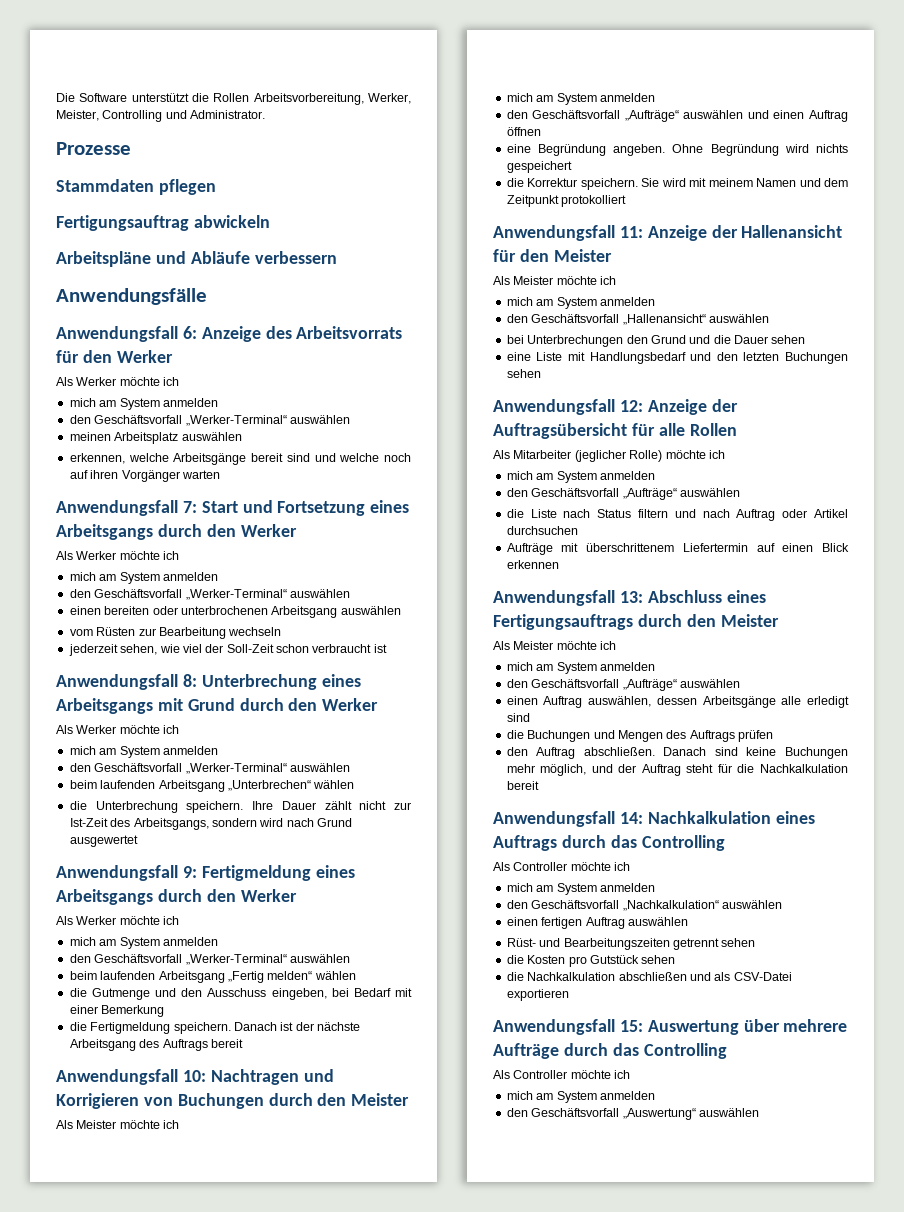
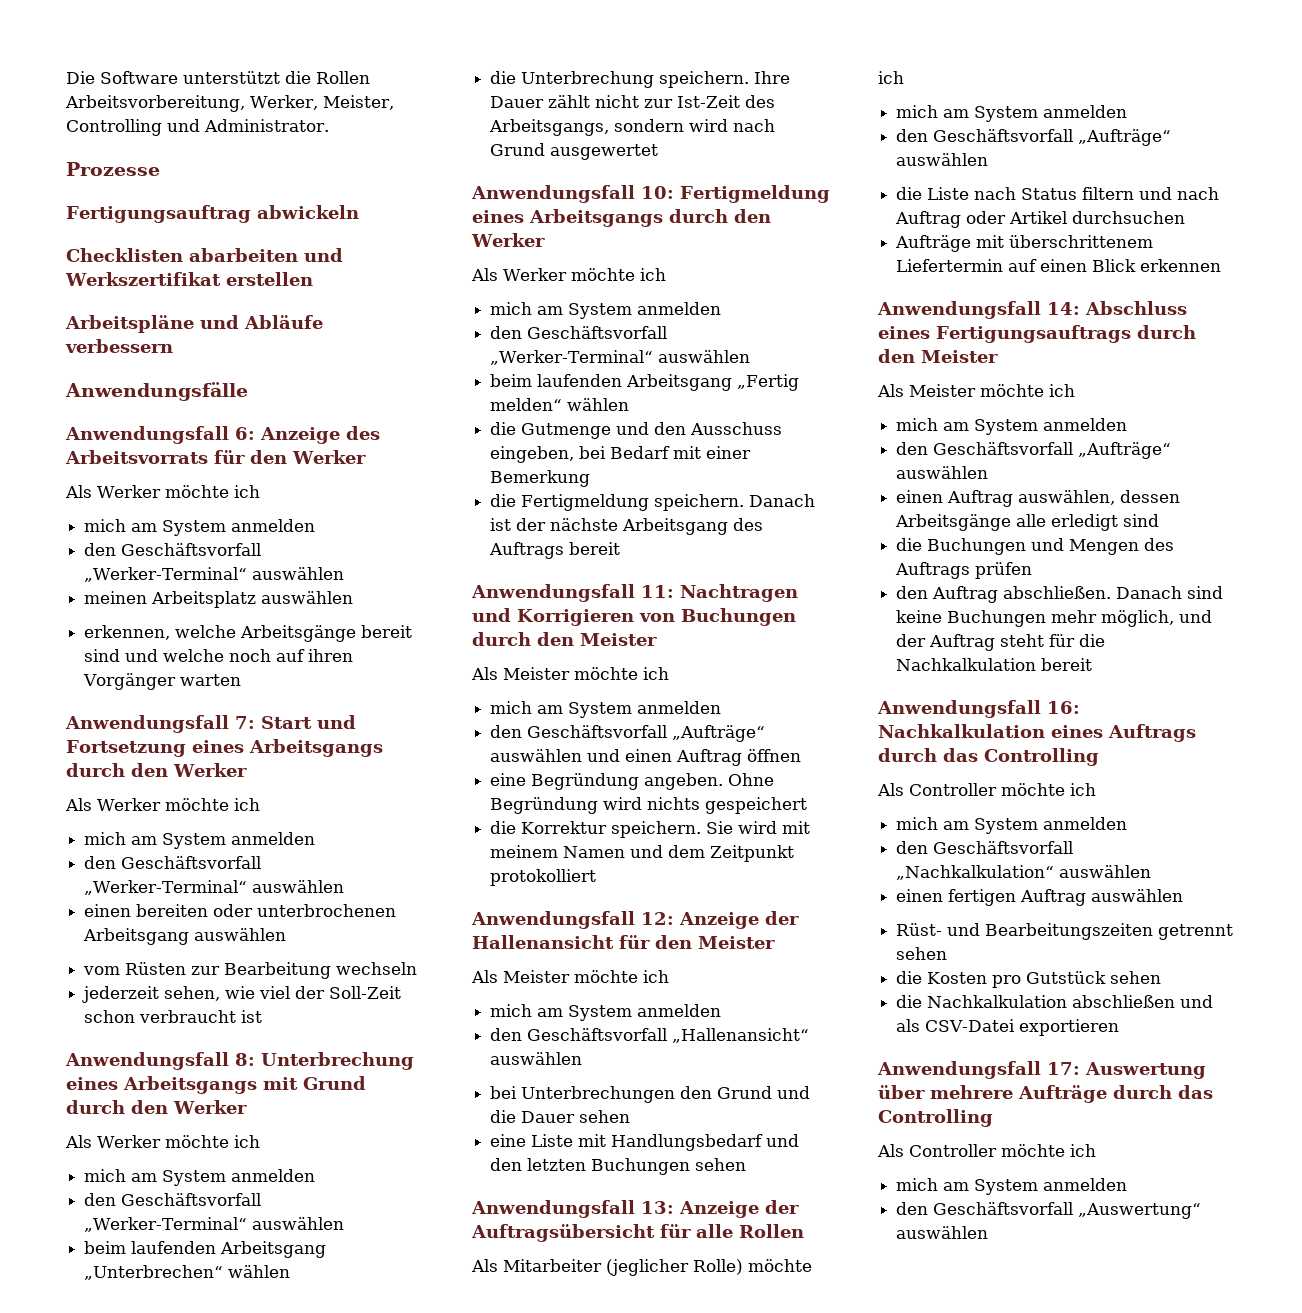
- Stammdaten pflegen
+ Checklisten abarbeiten und Werkszertifikat erstellen
- Anwendungsfall 9: Fertigmeldung eines Arbeitsgangs durch den Werker
+ Anwendungsfall 10: Fertigmeldung eines Arbeitsgangs durch den Werker
- Anwendungsfall 10: Nachtragen und Korrigieren von Buchungen durch den Meister
+ Anwendungsfall 11: Nachtragen und Korrigieren von Buchungen durch den Meister
- Anwendungsfall 11: Anzeige der Hallenansicht für den Meister
+ Anwendungsfall 12: Anzeige der Hallenansicht für den Meister
- Anwendungsfall 12: Anzeige der Auftragsübersicht für alle Rollen
+ Anwendungsfall 13: Anzeige der Auftragsübersicht für alle Rollen
- Anwendungsfall 13: Abschluss eines Fertigungsauftrags durch den Meister
+ Anwendungsfall 14: Abschluss eines Fertigungsauftrags durch den Meister
- Anwendungsfall 14: Nachkalkulation eines Auftrags durch das Controlling
+ Anwendungsfall 16: Nachkalkulation eines Auftrags durch das Controlling
- Anwendungsfall 15: Auswertung über mehrere Aufträge durch das Controlling
+ Anwendungsfall 17: Auswertung über mehrere Aufträge durch das Controlling

